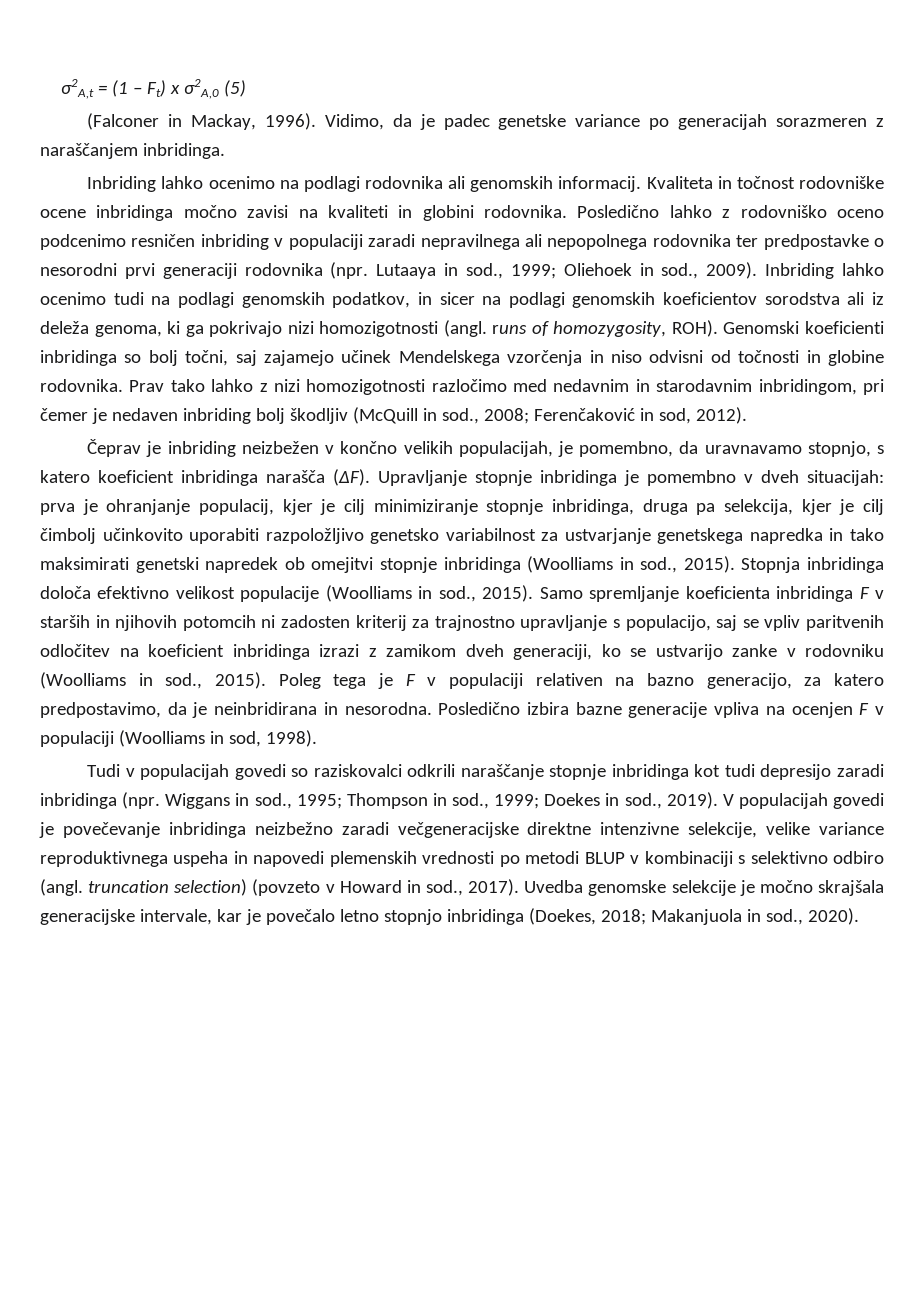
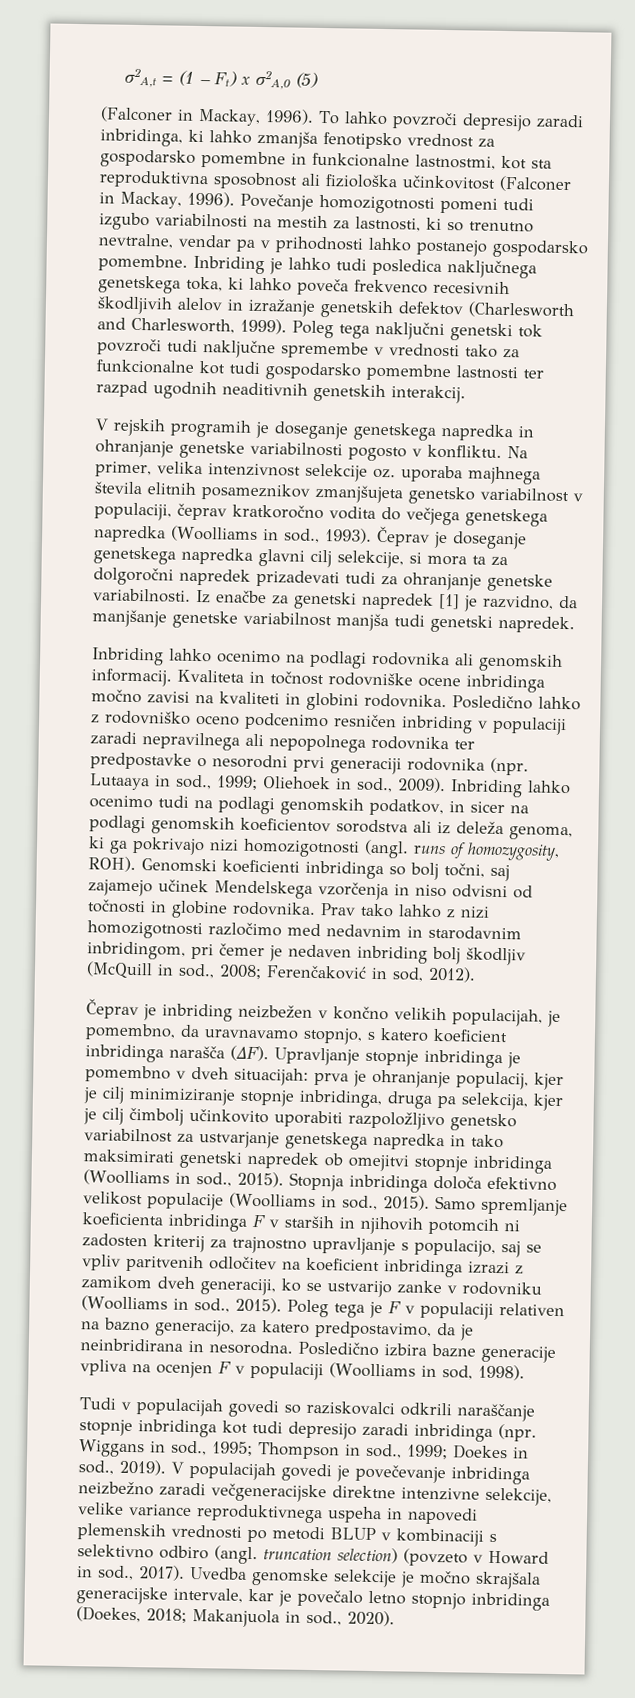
- Vidimo, da je padec genetske variance po generacijah sorazmeren z naraščanjem inbridinga.
+ To lahko povzroči depresijo zaradi inbridinga, ki lahko zmanjša fenotipsko vrednost za gospodarsko pomembne in funkcionalne lastnostmi, kot sta reproduktivna sposobnost ali fiziološka učinkovitost (Falconer in Mackay, 1996). Povečanje homozigotnosti pomeni tudi izgubo variabilnosti na mestih za lastnosti, ki so trenutno nevtralne, vendar pa v prihodnosti lahko postanejo gospodarsko pomembne. Inbriding je lahko tudi posledica naključnega genetskega toka, ki lahko poveča frekvenco recesivnih škodljivih alelov in izražanje genetskih defektov (Charlesworth and Charlesworth, 1999). Poleg tega naključni genetski tok povzroči tudi naključne spremembe v vrednosti tako za funkcionalne kot tudi gospodarsko pomembne lastnosti ter razpad ugodnih neaditivnih genetskih interakcij.
+ V rejskih programih je doseganje genetskega napredka in ohranjanje genetske variabilnosti pogosto v konfliktu. Na primer, velika intenzivnost selekcije oz. uporaba majhnega števila elitnih posameznikov zmanjšujeta genetsko variabilnost v populaciji, čeprav kratkoročno vodita do večjega genetskega napredka (Woolliams in sod., 1993). Čeprav je doseganje genetskega napredka glavni cilj selekcije, si mora ta za dolgoročni napredek prizadevati tudi za ohranjanje genetske variabilnosti. Iz enačbe za genetski napredek [1] je razvidno, da manjšanje genetske variabilnost manjša tudi genetski napredek.

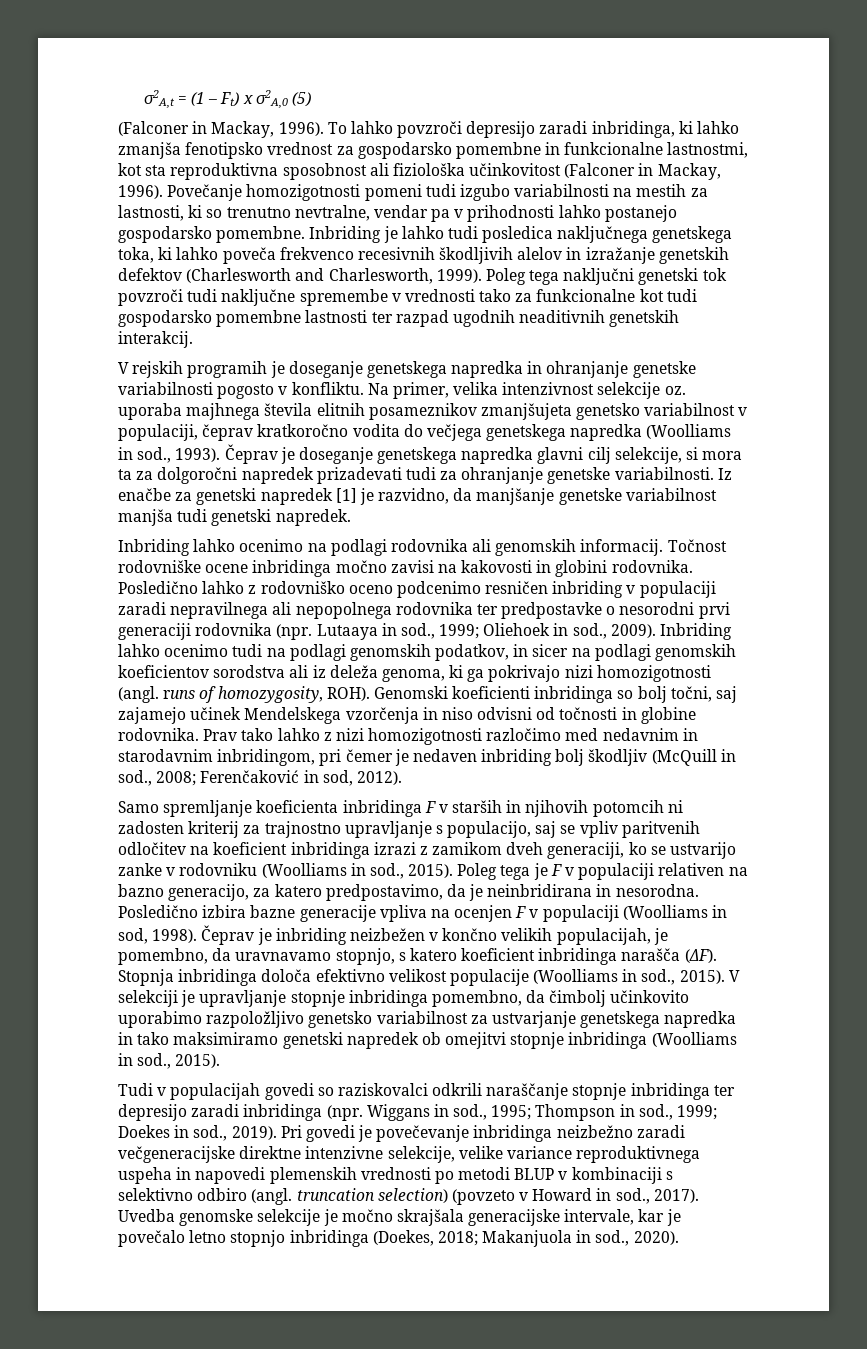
- Kvaliteta in točnost rodovniške ocene inbridinga močno zavisi na kvaliteti in globini rodovnika.
+ Točnost rodovniške ocene inbridinga močno zavisi na kakovosti in globini rodovnika.
- Čeprav je inbriding neizbežen v končno velikih populacijah, je pomembno, da uravnavamo stopnjo, s katero koeficient inbridinga narašča (ΔF). Upravljanje stopnje inbridinga je pomembno v dveh situacijah: prva je ohranjanje populacij, kjer je cilj minimiziranje stopnje inbridinga, druga pa selekcija, kjer je cilj čimbolj učinkovito uporabiti razpoložljivo genetsko variabilnost za ustvarjanje genetskega napredka in tako maksimirati genetski napredek ob omejitvi stopnje inbridinga (Woolliams in sod., 2015). Stopnja inbridinga določa efektivno velikost populacije (Woolliams in sod., 2015).
+ Čeprav je inbriding neizbežen v končno velikih populacijah, je pomembno, da uravnavamo stopnjo, s katero koeficient inbridinga narašča (ΔF). Stopnja inbridinga določa efektivno velikost populacije (Woolliams in sod., 2015). V selekciji je upravljanje stopnje inbridinga pomembno, da čimbolj učinkovito uporabimo razpoložljivo genetsko variabilnost za ustvarjanje genetskega napredka in tako maksimiramo genetski napredek ob omejitvi stopnje inbridinga (Woolliams in sod., 2015).
- Tudi v populacijah govedi so raziskovalci odkrili naraščanje stopnje inbridinga kot tudi depresijo zaradi inbridinga (npr.
+ Tudi v populacijah govedi so raziskovalci odkrili naraščanje stopnje inbridinga ter depresijo zaradi inbridinga (npr.
- V populacijah govedi je povečevanje inbridinga neizbežno zaradi večgeneracijske direktne intenzivne selekcije, velike variance reproduktivnega uspeha in napovedi plemenskih vrednosti po metodi BLUP v kombinaciji s selektivno odbiro (angl. truncation selection) (povzeto v Howard in sod., 2017).
+ Pri govedi je povečevanje inbridinga neizbežno zaradi večgeneracijske direktne intenzivne selekcije, velike variance reproduktivnega uspeha in napovedi plemenskih vrednosti po metodi BLUP v kombinaciji s selektivno odbiro (angl. truncation selection) (povzeto v Howard in sod., 2017).

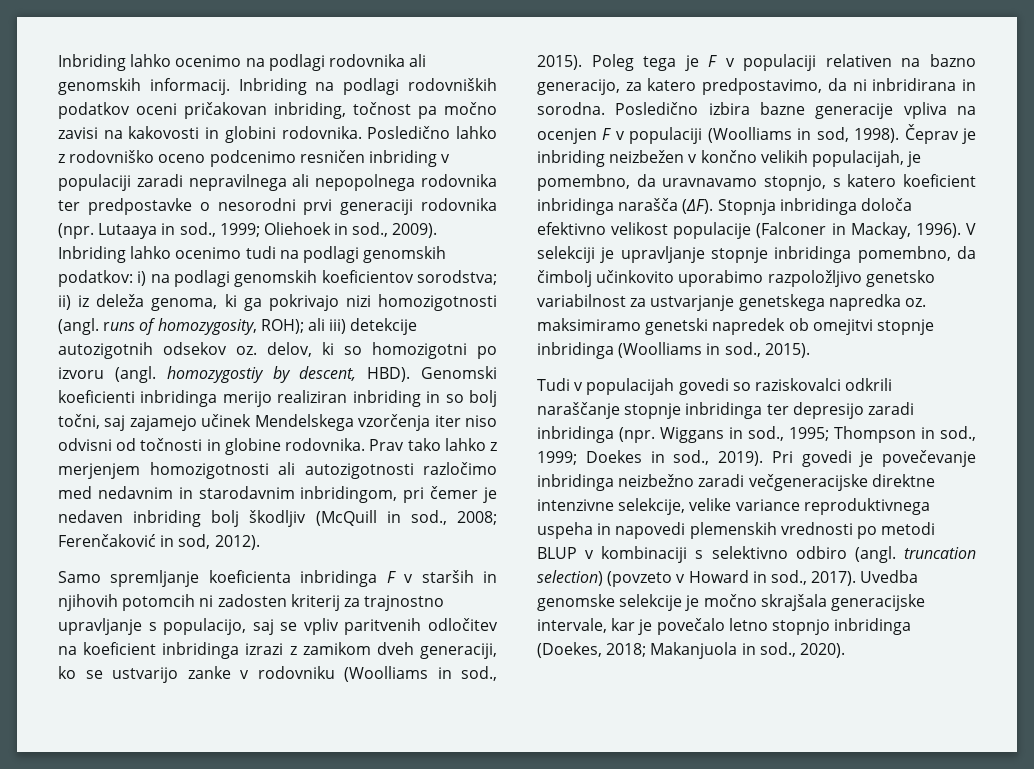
- σ2A,t = (1 – Ft) x σ2A,0 (5)
- (Falconer in Mackay, 1996). To lahko povzroči depresijo zaradi inbridinga, ki lahko zmanjša fenotipsko vrednost za gospodarsko pomembne in funkcionalne lastnostmi, kot sta reproduktivna sposobnost ali fiziološka učinkovitost (Falconer in Mackay, 1996). Povečanje homozigotnosti pomeni tudi izgubo variabilnosti na mestih za lastnosti, ki so trenutno nevtralne, vendar pa v prihodnosti lahko postanejo gospodarsko pomembne. Inbriding je lahko tudi posledica naključnega genetskega toka, ki lahko poveča frekvenco recesivnih škodljivih alelov in izražanje genetskih defektov (Charlesworth and Charlesworth, 1999). Poleg tega naključni genetski tok povzroči tudi naključne spremembe v vrednosti tako za funkcionalne kot tudi gospodarsko pomembne lastnosti ter razpad ugodnih neaditivnih genetskih interakcij.
- V rejskih programih je doseganje genetskega napredka in ohranjanje genetske variabilnosti pogosto v konfliktu. Na primer, velika intenzivnost selekcije oz. uporaba majhnega števila elitnih posameznikov zmanjšujeta genetsko variabilnost v populaciji, čeprav kratkoročno vodita do večjega genetskega napredka (Woolliams in sod., 1993). Čeprav je doseganje genetskega napredka glavni cilj selekcije, si mora ta za dolgoročni napredek prizadevati tudi za ohranjanje genetske variabilnosti. Iz enačbe za genetski napredek [1] je razvidno, da manjšanje genetske variabilnost manjša tudi genetski napredek.
- Točnost rodovniške ocene inbridinga močno zavisi na kakovosti in globini rodovnika.
+ Inbriding na podlagi rodovniških podatkov oceni pričakovan inbriding, točnost pa močno zavisi na kakovosti in globini rodovnika.
- Inbriding lahko ocenimo tudi na podlagi genomskih podatkov, in sicer na podlagi genomskih koeficientov sorodstva ali iz deleža genoma, ki ga pokrivajo nizi homozigotnosti (angl. runs of homozygosity, ROH). Genomski koeficienti inbridinga so bolj točni, saj zajamejo učinek Mendelskega vzorčenja in niso odvisni od točnosti in globine rodovnika.
+ Inbriding lahko ocenimo tudi na podlagi genomskih podatkov: i) na podlagi genomskih koeficientov sorodstva; ii) iz deleža genoma, ki ga pokrivajo nizi homozigotnosti (angl. runs of homozygosity, ROH); ali iii) detekcije autozigotnih odsekov oz. delov, ki so homozigotni po izvoru (angl. homozygostiy by descent, HBD). Genomski koeficienti inbridinga merijo realiziran inbriding in so bolj točni, saj zajamejo učinek Mendelskega vzorčenja iter niso odvisni od točnosti in globine rodovnika.
- Prav tako lahko z nizi homozigotnosti razločimo med nedavnim in starodavnim inbridingom, pri čemer je nedaven inbriding bolj škodljiv (McQuill in sod., 2008; Ferenčaković in sod, 2012).
+ Prav tako lahko z merjenjem homozigotnosti ali autozigotnosti razločimo med nedavnim in starodavnim inbridingom, pri čemer je nedaven inbriding bolj škodljiv (McQuill in sod., 2008; Ferenčaković in sod, 2012).
- Poleg tega je F v populaciji relativen na bazno generacijo, za katero predpostavimo, da je neinbridirana in nesorodna.
+ Poleg tega je F v populaciji relativen na bazno generacijo, za katero predpostavimo, da ni inbridirana in sorodna.
- Čeprav je inbriding neizbežen v končno velikih populacijah, je pomembno, da uravnavamo stopnjo, s katero koeficient inbridinga narašča (ΔF). Stopnja inbridinga določa efektivno velikost populacije (Woolliams in sod., 2015).
+ Čeprav je inbriding neizbežen v končno velikih populacijah, je pomembno, da uravnavamo stopnjo, s katero koeficient inbridinga narašča (ΔF). Stopnja inbridinga določa efektivno velikost populacije (Falconer in Mackay, 1996).
- V selekciji je upravljanje stopnje inbridinga pomembno, da čimbolj učinkovito uporabimo razpoložljivo genetsko variabilnost za ustvarjanje genetskega napredka in tako maksimiramo genetski napredek ob omejitvi stopnje inbridinga (Woolliams in sod., 2015).
+ V selekciji je upravljanje stopnje inbridinga pomembno, da čimbolj učinkovito uporabimo razpoložljivo genetsko variabilnost za ustvarjanje genetskega napredka oz. maksimiramo genetski napredek ob omejitvi stopnje inbridinga (Woolliams in sod., 2015).

